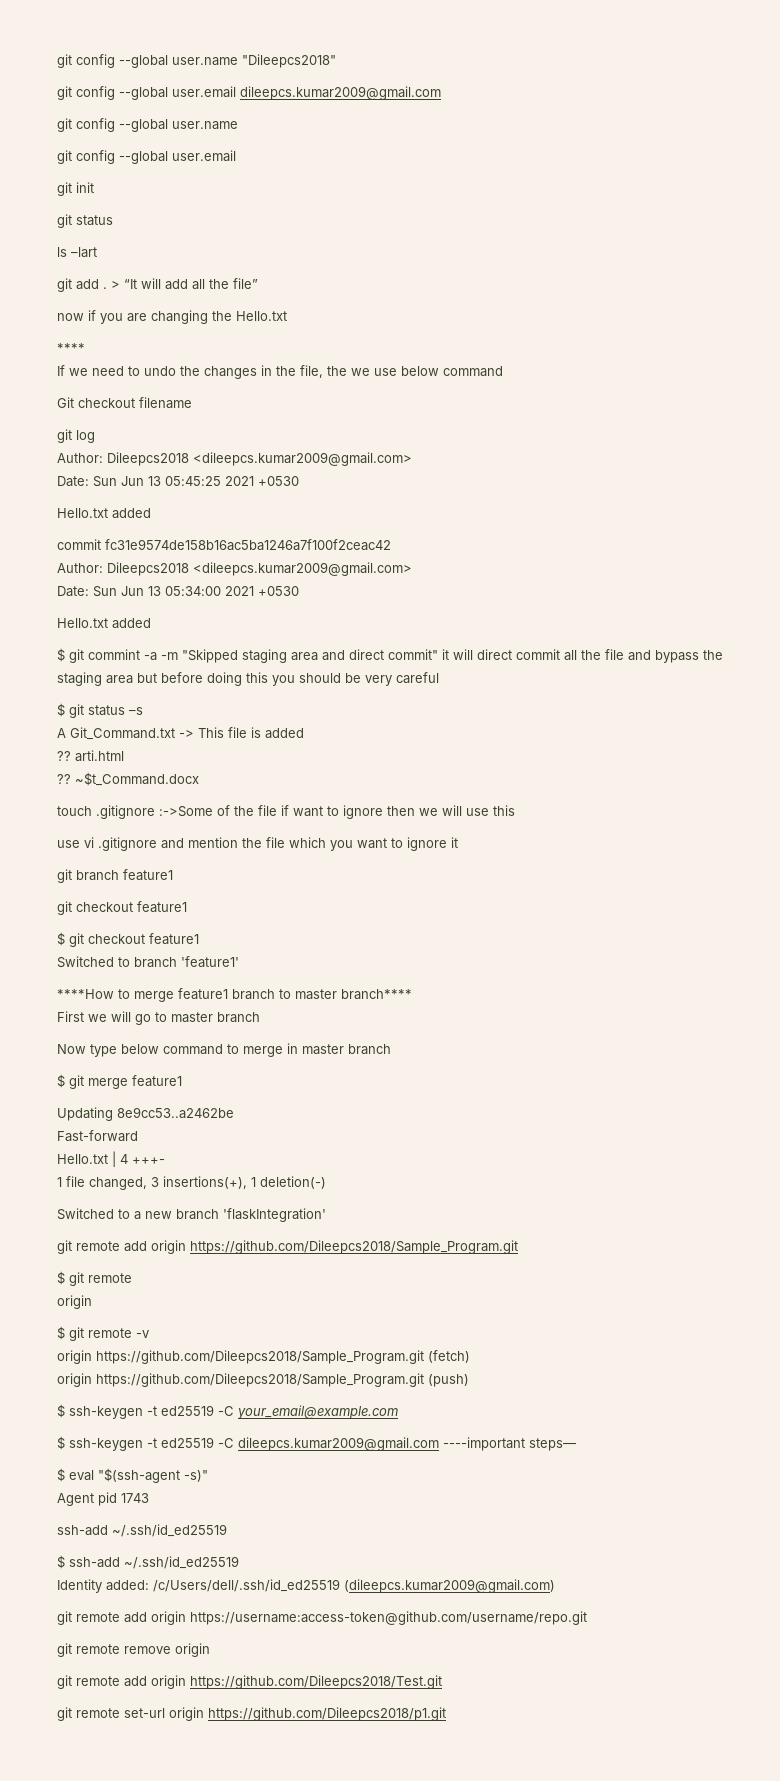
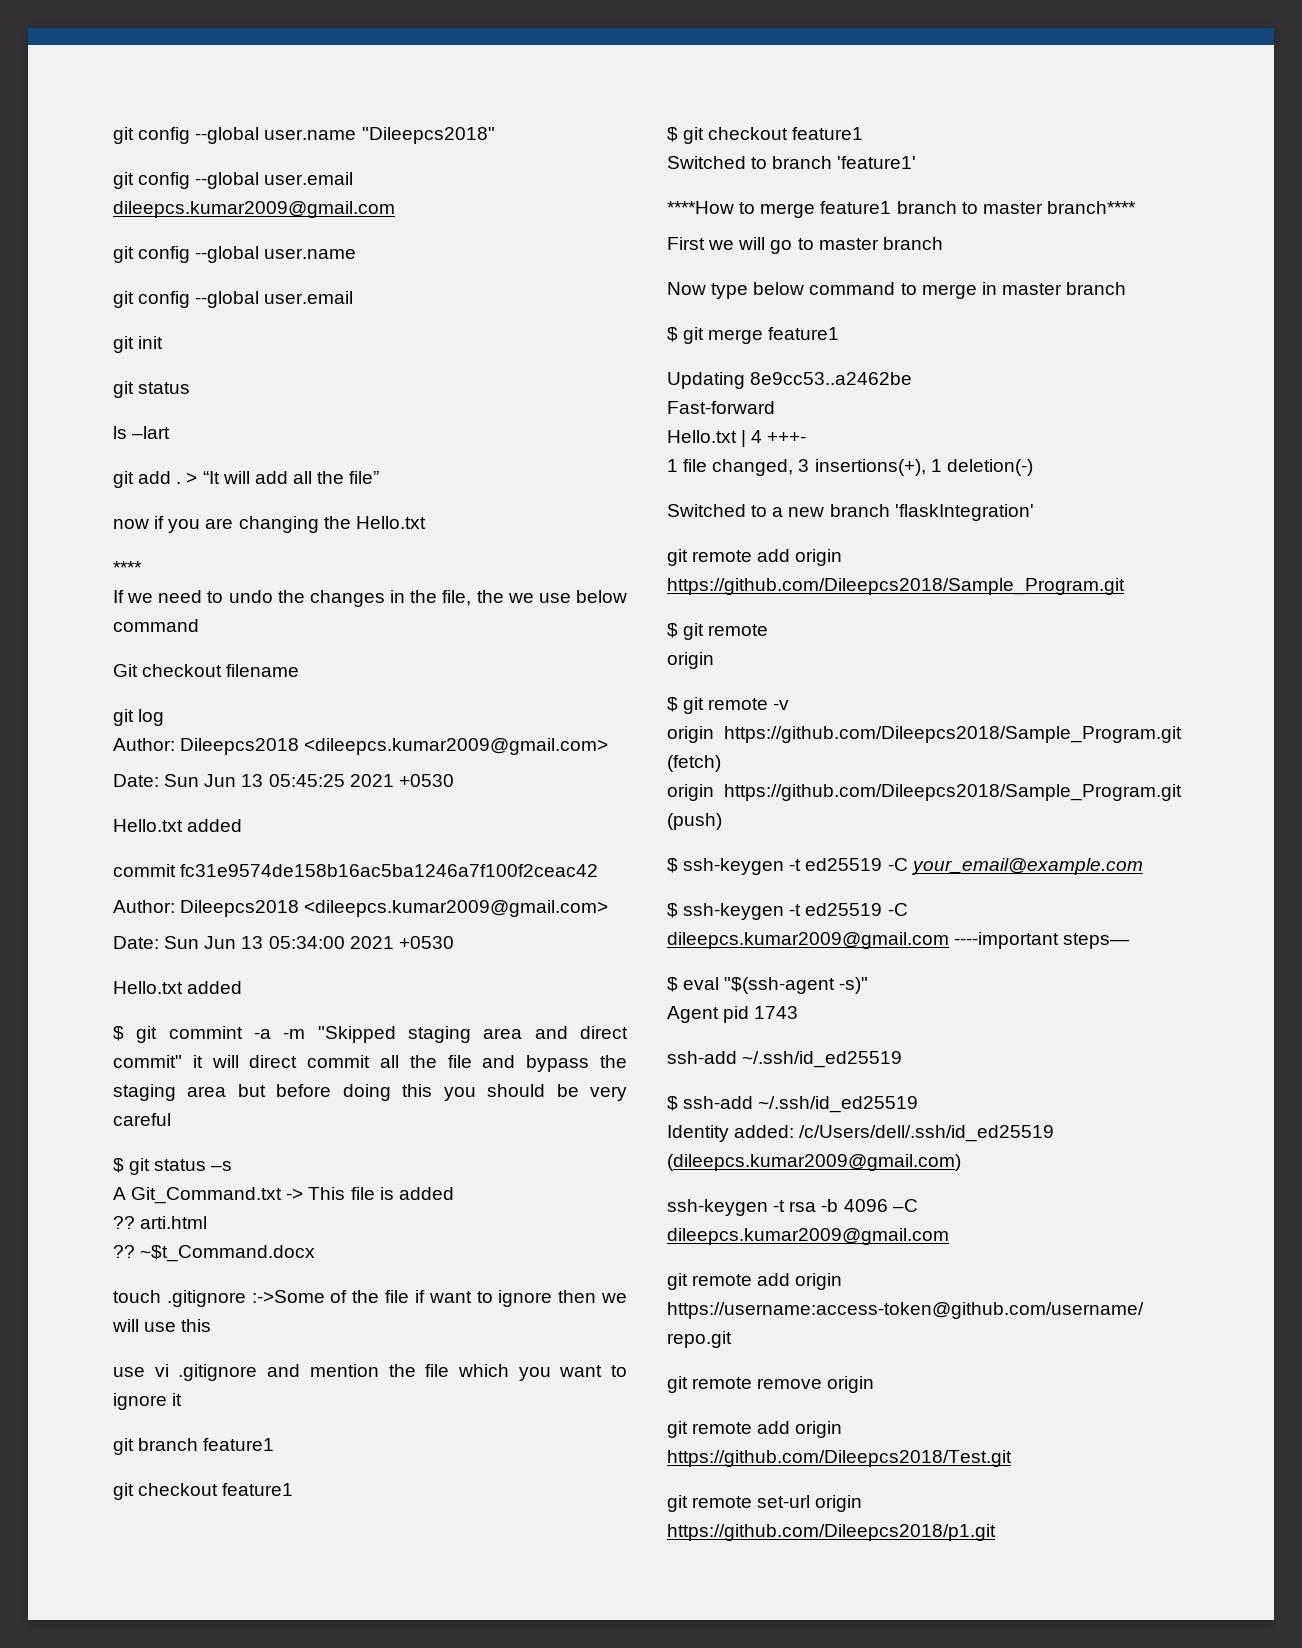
+ ssh-keygen -t rsa -b 4096 –C dileepcs.kumar2009@gmail.com

